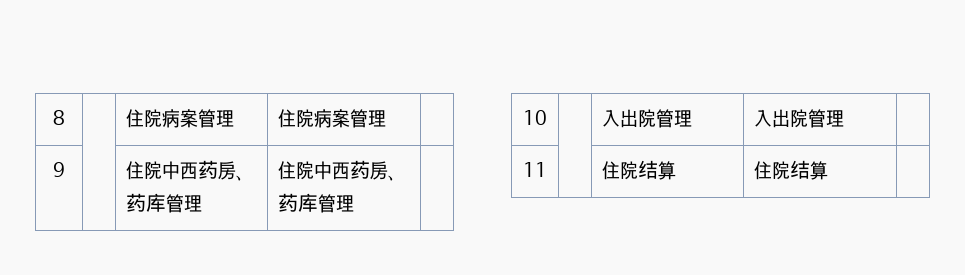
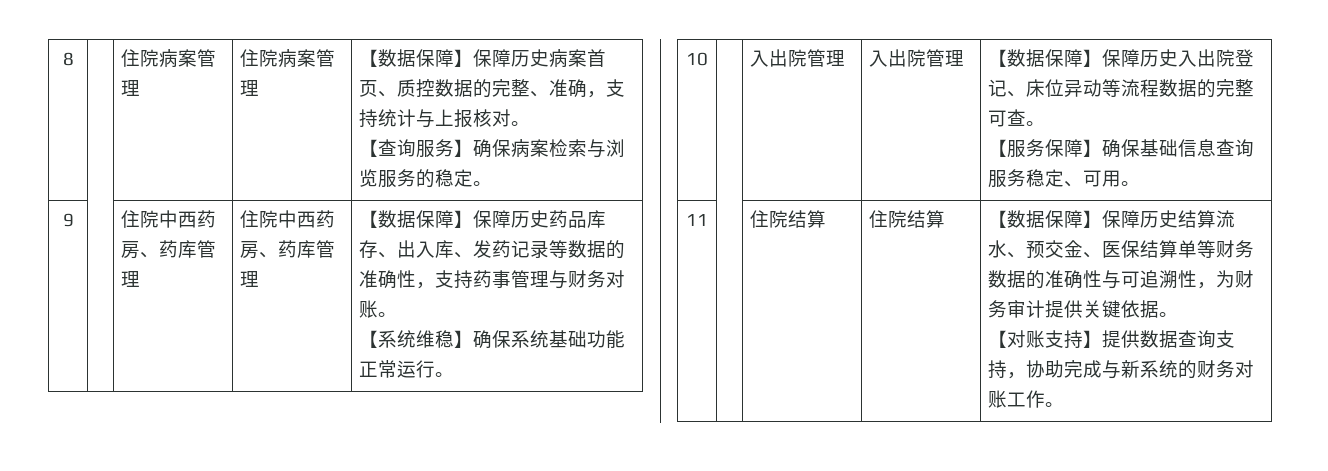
- 8 | | 住院病案管理 | 住院病案管理 |
+ 8 | | 住院病案管理 | 住院病案管理 | 【数据保障】保障历史病案首页、质控数据的完整、准确，支持统计与上报核对。
+ 【查询服务】确保病案检索与浏览服务的稳定。
+ 【数据保障】保障历史药品库存、出入库、发药记录等数据的准确性，支持药事管理与财务对账。
+ 【系统维稳】确保系统基础功能正常运行。
- 10 | | 入出院管理 | 入出院管理 |
+ 10 | | 入出院管理 | 入出院管理 | 【数据保障】保障历史入出院登记、床位异动等流程数据的完整可查。
+ 【服务保障】确保基础信息查询服务稳定、可用。
+ 【数据保障】保障历史结算流水、预交金、医保结算单等财务数据的准确性与可追溯性，为财务审计提供关键依据。
+ 【对账支持】提供数据查询支持，协助完成与新系统的财务对账工作。

